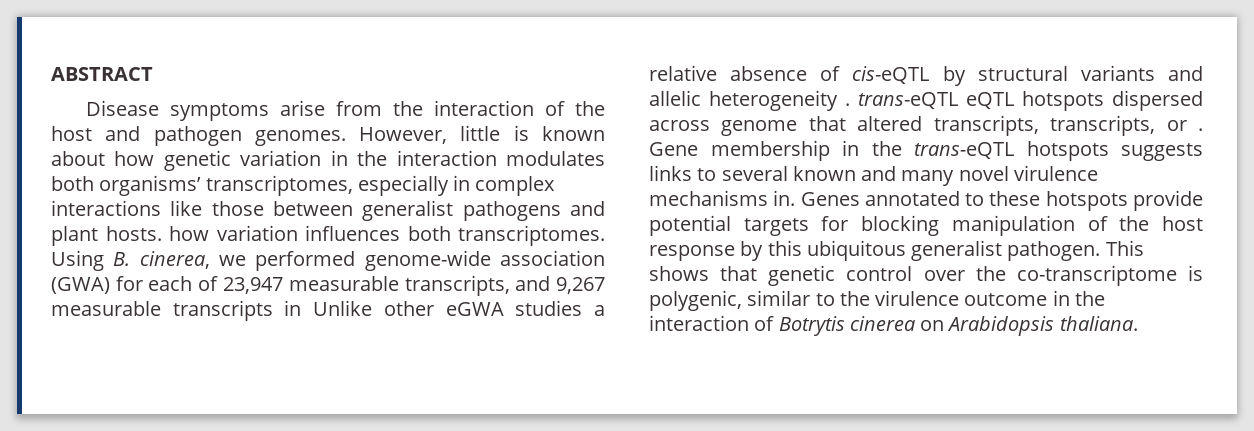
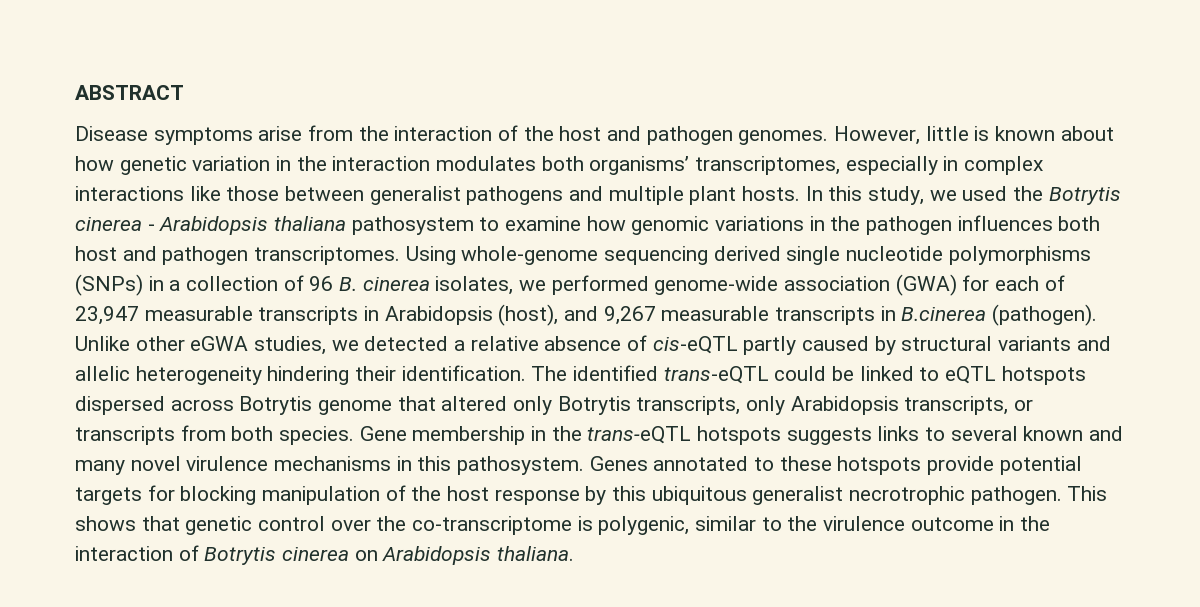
- However, little is known about how genetic variation in the interaction modulates both organisms’ transcriptomes, especially in complex interactions like those between generalist pathogens and plant hosts. how variation influences both transcriptomes. Using B. cinerea, we performed genome-wide association (GWA) for each of 23,947 measurable transcripts, and 9,267 measurable transcripts in Unlike other eGWA studies a relative absence of cis-eQTL by structural variants and allelic heterogeneity . trans-eQTL eQTL hotspots dispersed across genome that altered transcripts, transcripts, or .
+ However, little is known about how genetic variation in the interaction modulates both organisms’ transcriptomes, especially in complex interactions like those between generalist pathogens and multiple plant hosts. In this study, we used the Botrytis cinerea - Arabidopsis thaliana pathosystem to examine how genomic variations in the pathogen influences both host and pathogen transcriptomes. Using whole-genome sequencing derived single nucleotide polymorphisms (SNPs) in a collection of 96 B. cinerea isolates, we performed genome-wide association (GWA) for each of 23,947 measurable transcripts in Arabidopsis (host), and 9,267 measurable transcripts in B.cinerea (pathogen). Unlike other eGWA studies, we detected a relative absence of cis-eQTL partly caused by structural variants and allelic heterogeneity hindering their identification. The identified trans-eQTL could be linked to eQTL hotspots dispersed across Botrytis genome that altered only Botrytis transcripts, only Arabidopsis transcripts, or transcripts from both species.
- Gene membership in the trans-eQTL hotspots suggests links to several known and many novel virulence mechanisms in.
+ Gene membership in the trans-eQTL hotspots suggests links to several known and many novel virulence mechanisms in this pathosystem.
- Genes annotated to these hotspots provide potential targets for blocking manipulation of the host response by this ubiquitous generalist pathogen.
+ Genes annotated to these hotspots provide potential targets for blocking manipulation of the host response by this ubiquitous generalist necrotrophic pathogen.

